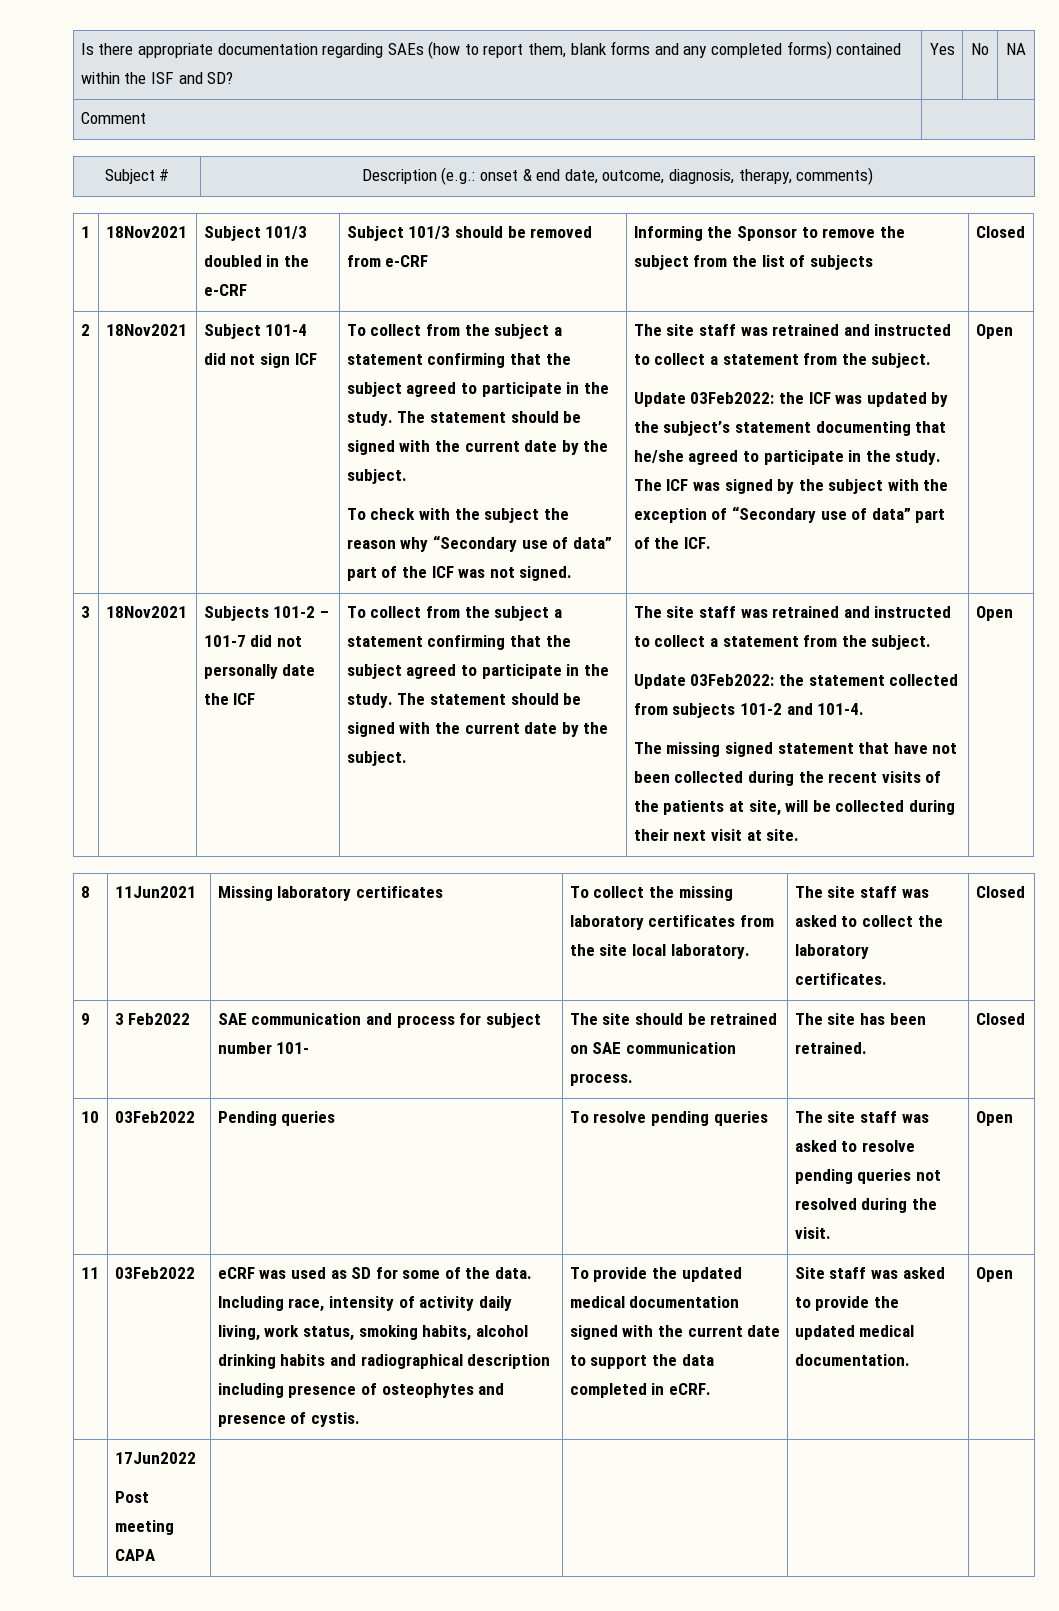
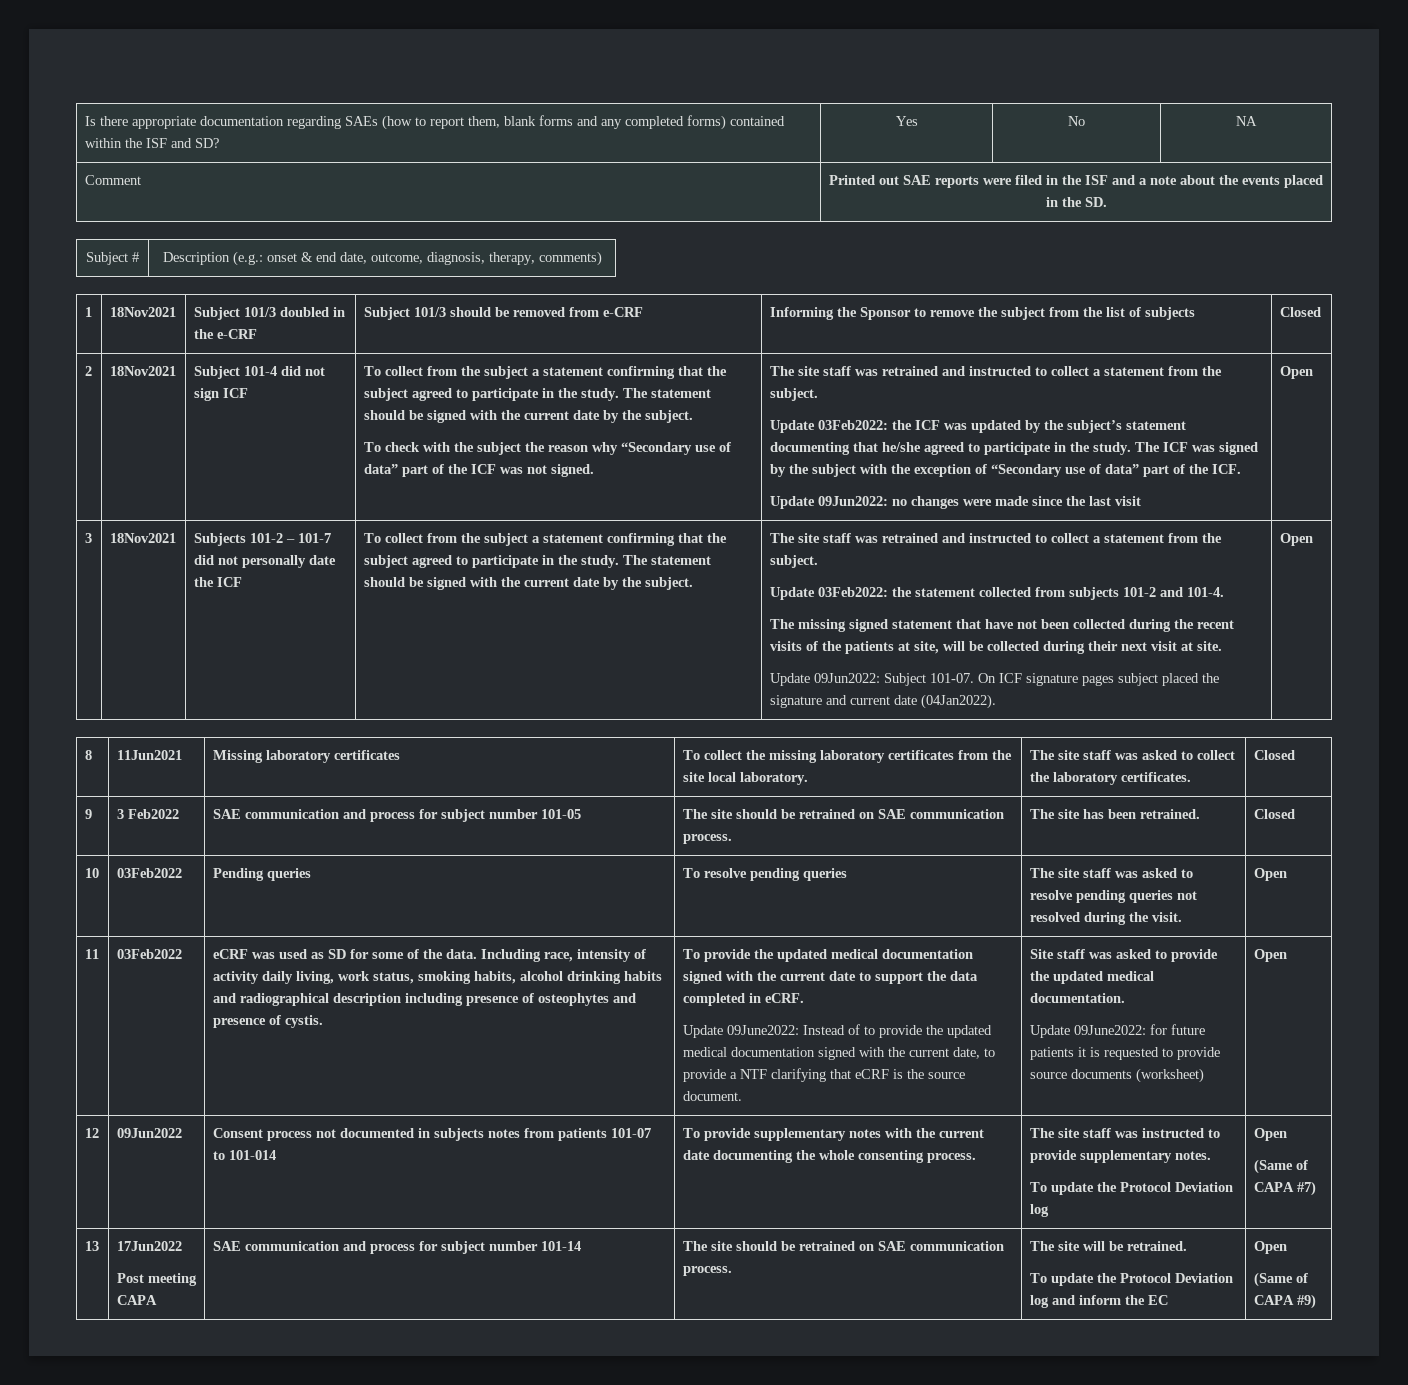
- Comment |
+ Comment | Printed out SAE reports were filed in the ISF and a note about the events placed in the SD.
+ Update 09Jun2022: no changes were made since the last visit
+ Update 09Jun2022: Subject 101-07. On ICF signature pages subject placed the signature and current date (04Jan2022).
- 9 | 3 Feb2022 | SAE communication and process for subject number 101- | The site should be retrained on SAE communication process. | The site has been retrained. | Closed
+ 9 | 3 Feb2022 | SAE communication and process for subject number 101-05 | The site should be retrained on SAE communication process. | The site has been retrained. | Closed
+ Update 09June2022: Instead of to provide the updated medical documentation signed with the current date, to provide a NTF clarifying that eCRF is the source document.
- Site staff was asked to provide the updated medical documentation. | Open
- | 17Jun2022
- Post meeting CAPA | | | |
+ Site staff was asked to provide the updated medical documentation.
+ Update 09June2022: for future patients it is requested to provide source documents (worksheet) | Open
+ 12 | 09Jun2022 | Consent process not documented in subjects notes from patients 101-07 to 101-014 | To provide supplementary notes with the current date documenting the whole consenting process. | The site staff was instructed to provide supplementary notes.
+ To update the Protocol Deviation log | Open
+ (Same of CAPA #7)
+ 13 | 17Jun2022
+ Post meeting CAPA | SAE communication and process for subject number 101-14 | The site should be retrained on SAE communication process. | The site will be retrained.
+ To update the Protocol Deviation log and inform the EC | Open
+ (Same of CAPA #9)

